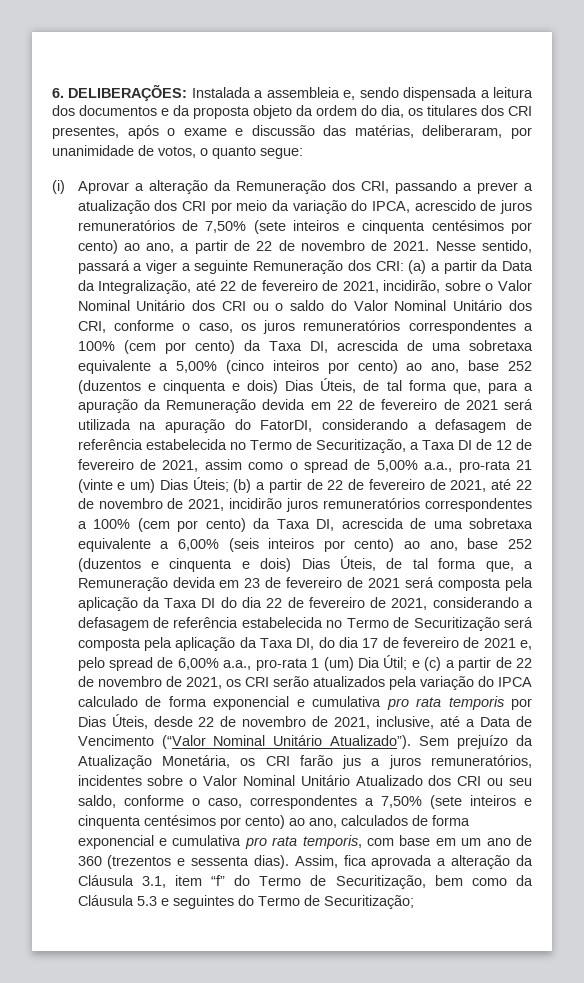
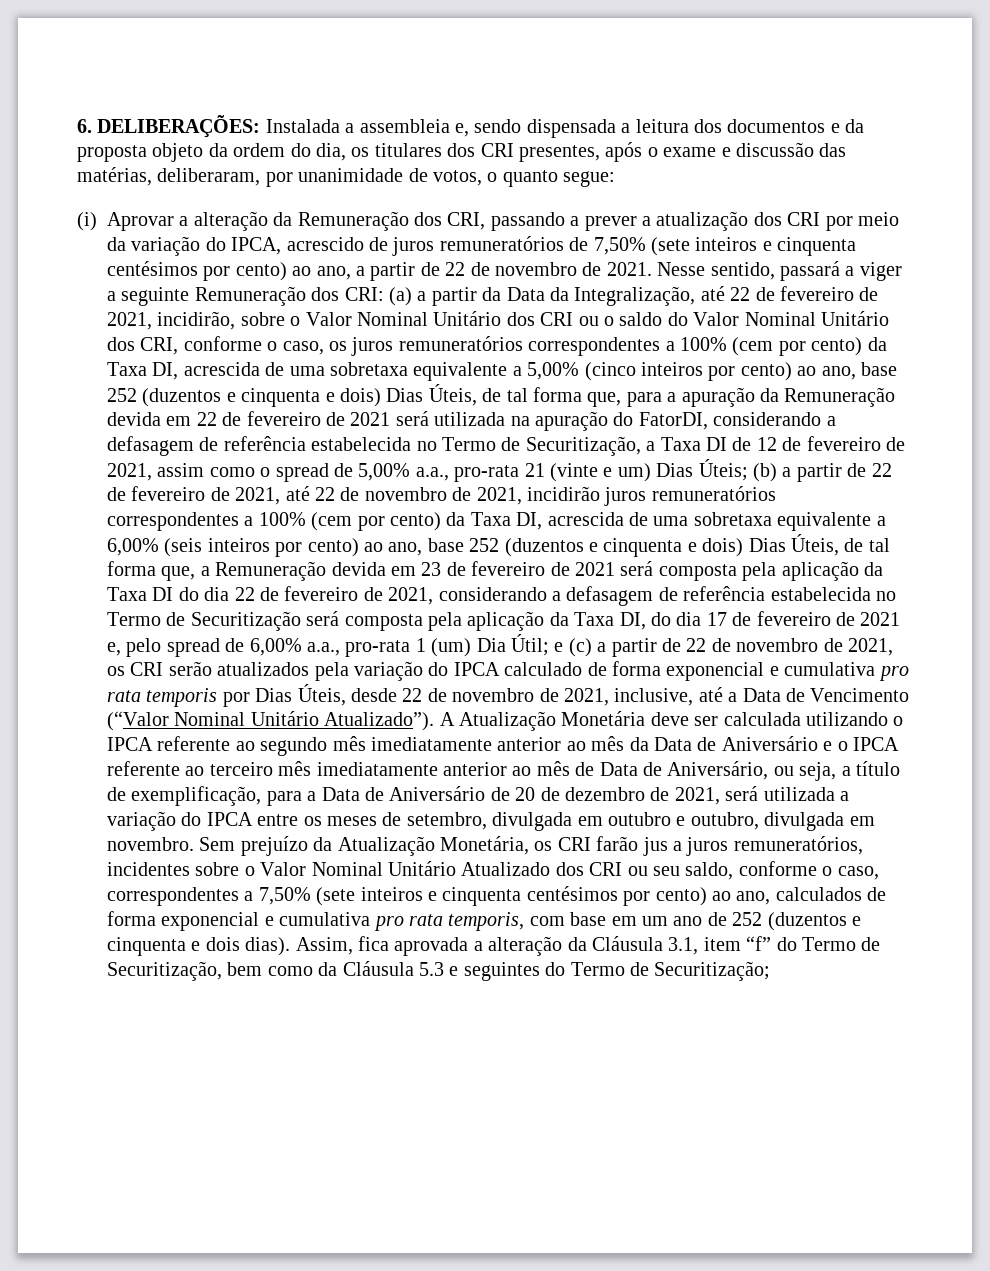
+ A Atualização Monetária deve ser calculada utilizando o IPCA referente ao segundo mês imediatamente anterior ao mês da Data de Aniversário e o IPCA referente ao terceiro mês imediatamente anterior ao mês de Data de Aniversário, ou seja, a título de exemplificação, para a Data de Aniversário de 20 de dezembro de 2021, será utilizada a variação do IPCA entre os meses de setembro, divulgada em outubro e outubro, divulgada em novembro.
- Sem prejuízo da Atualização Monetária, os CRI farão jus a juros remuneratórios, incidentes sobre o Valor Nominal Unitário Atualizado dos CRI ou seu saldo, conforme o caso, correspondentes a 7,50% (sete inteiros e cinquenta centésimos por cento) ao ano, calculados de forma exponencial e cumulativa pro rata temporis, com base em um ano de 360 (trezentos e sessenta dias).
+ Sem prejuízo da Atualização Monetária, os CRI farão jus a juros remuneratórios, incidentes sobre o Valor Nominal Unitário Atualizado dos CRI ou seu saldo, conforme o caso, correspondentes a 7,50% (sete inteiros e cinquenta centésimos por cento) ao ano, calculados de forma exponencial e cumulativa pro rata temporis, com base em um ano de 252 (duzentos e cinquenta e dois dias).

